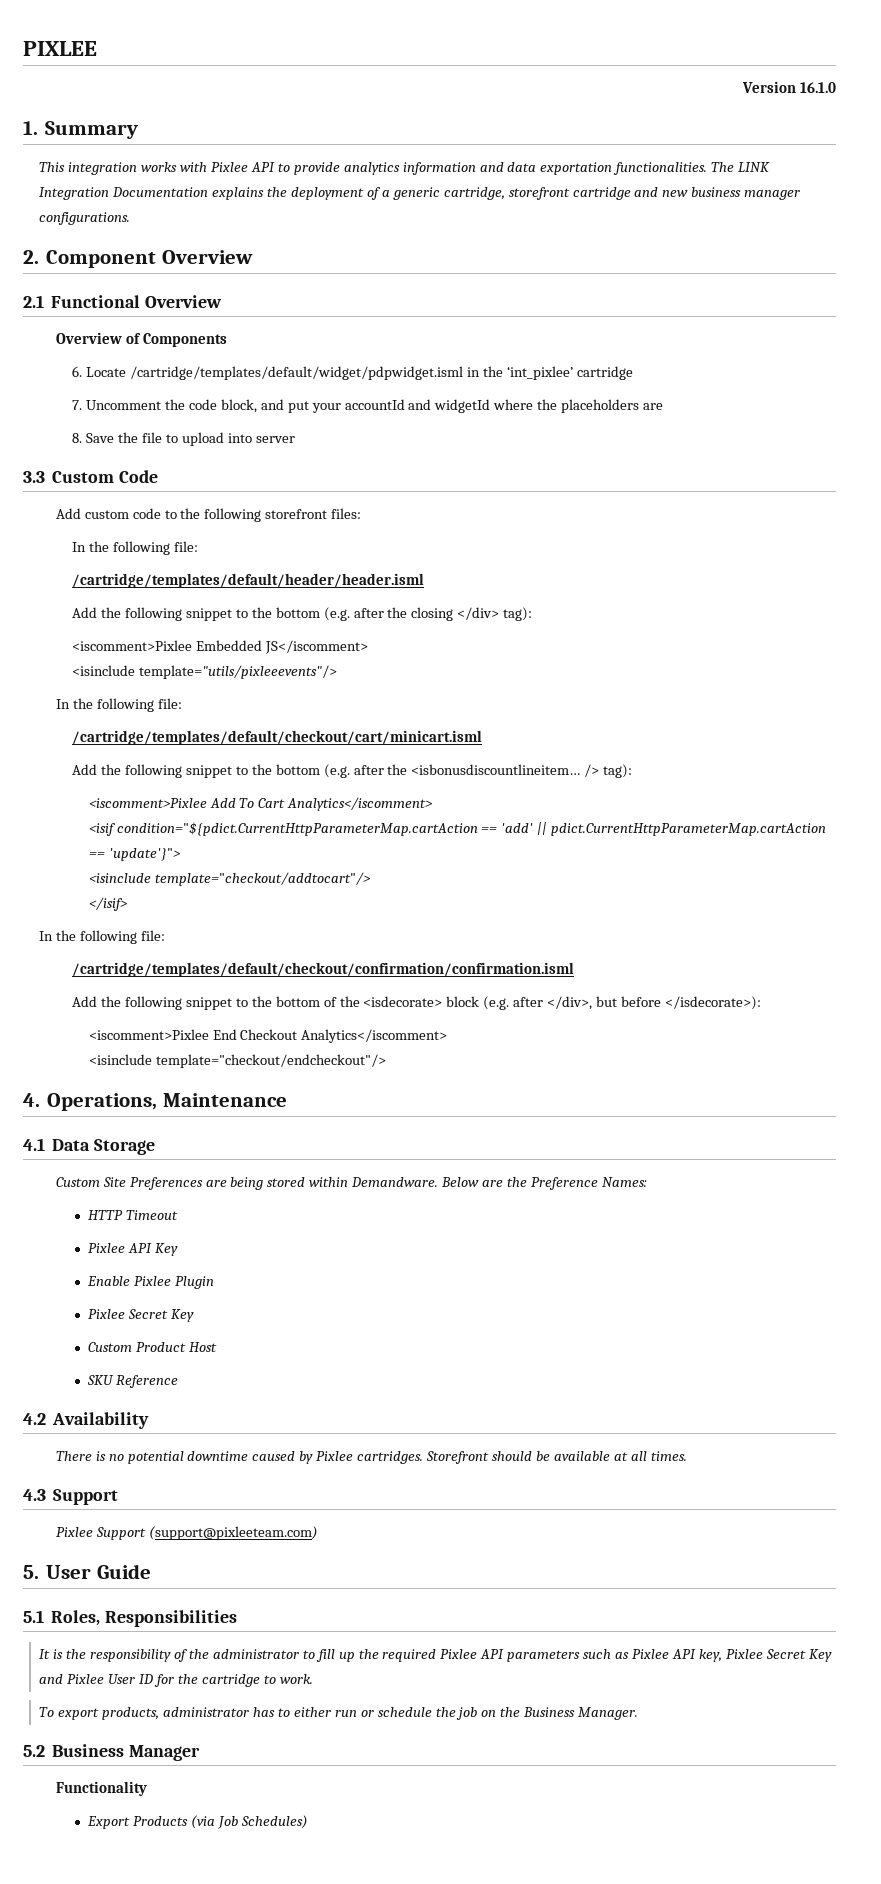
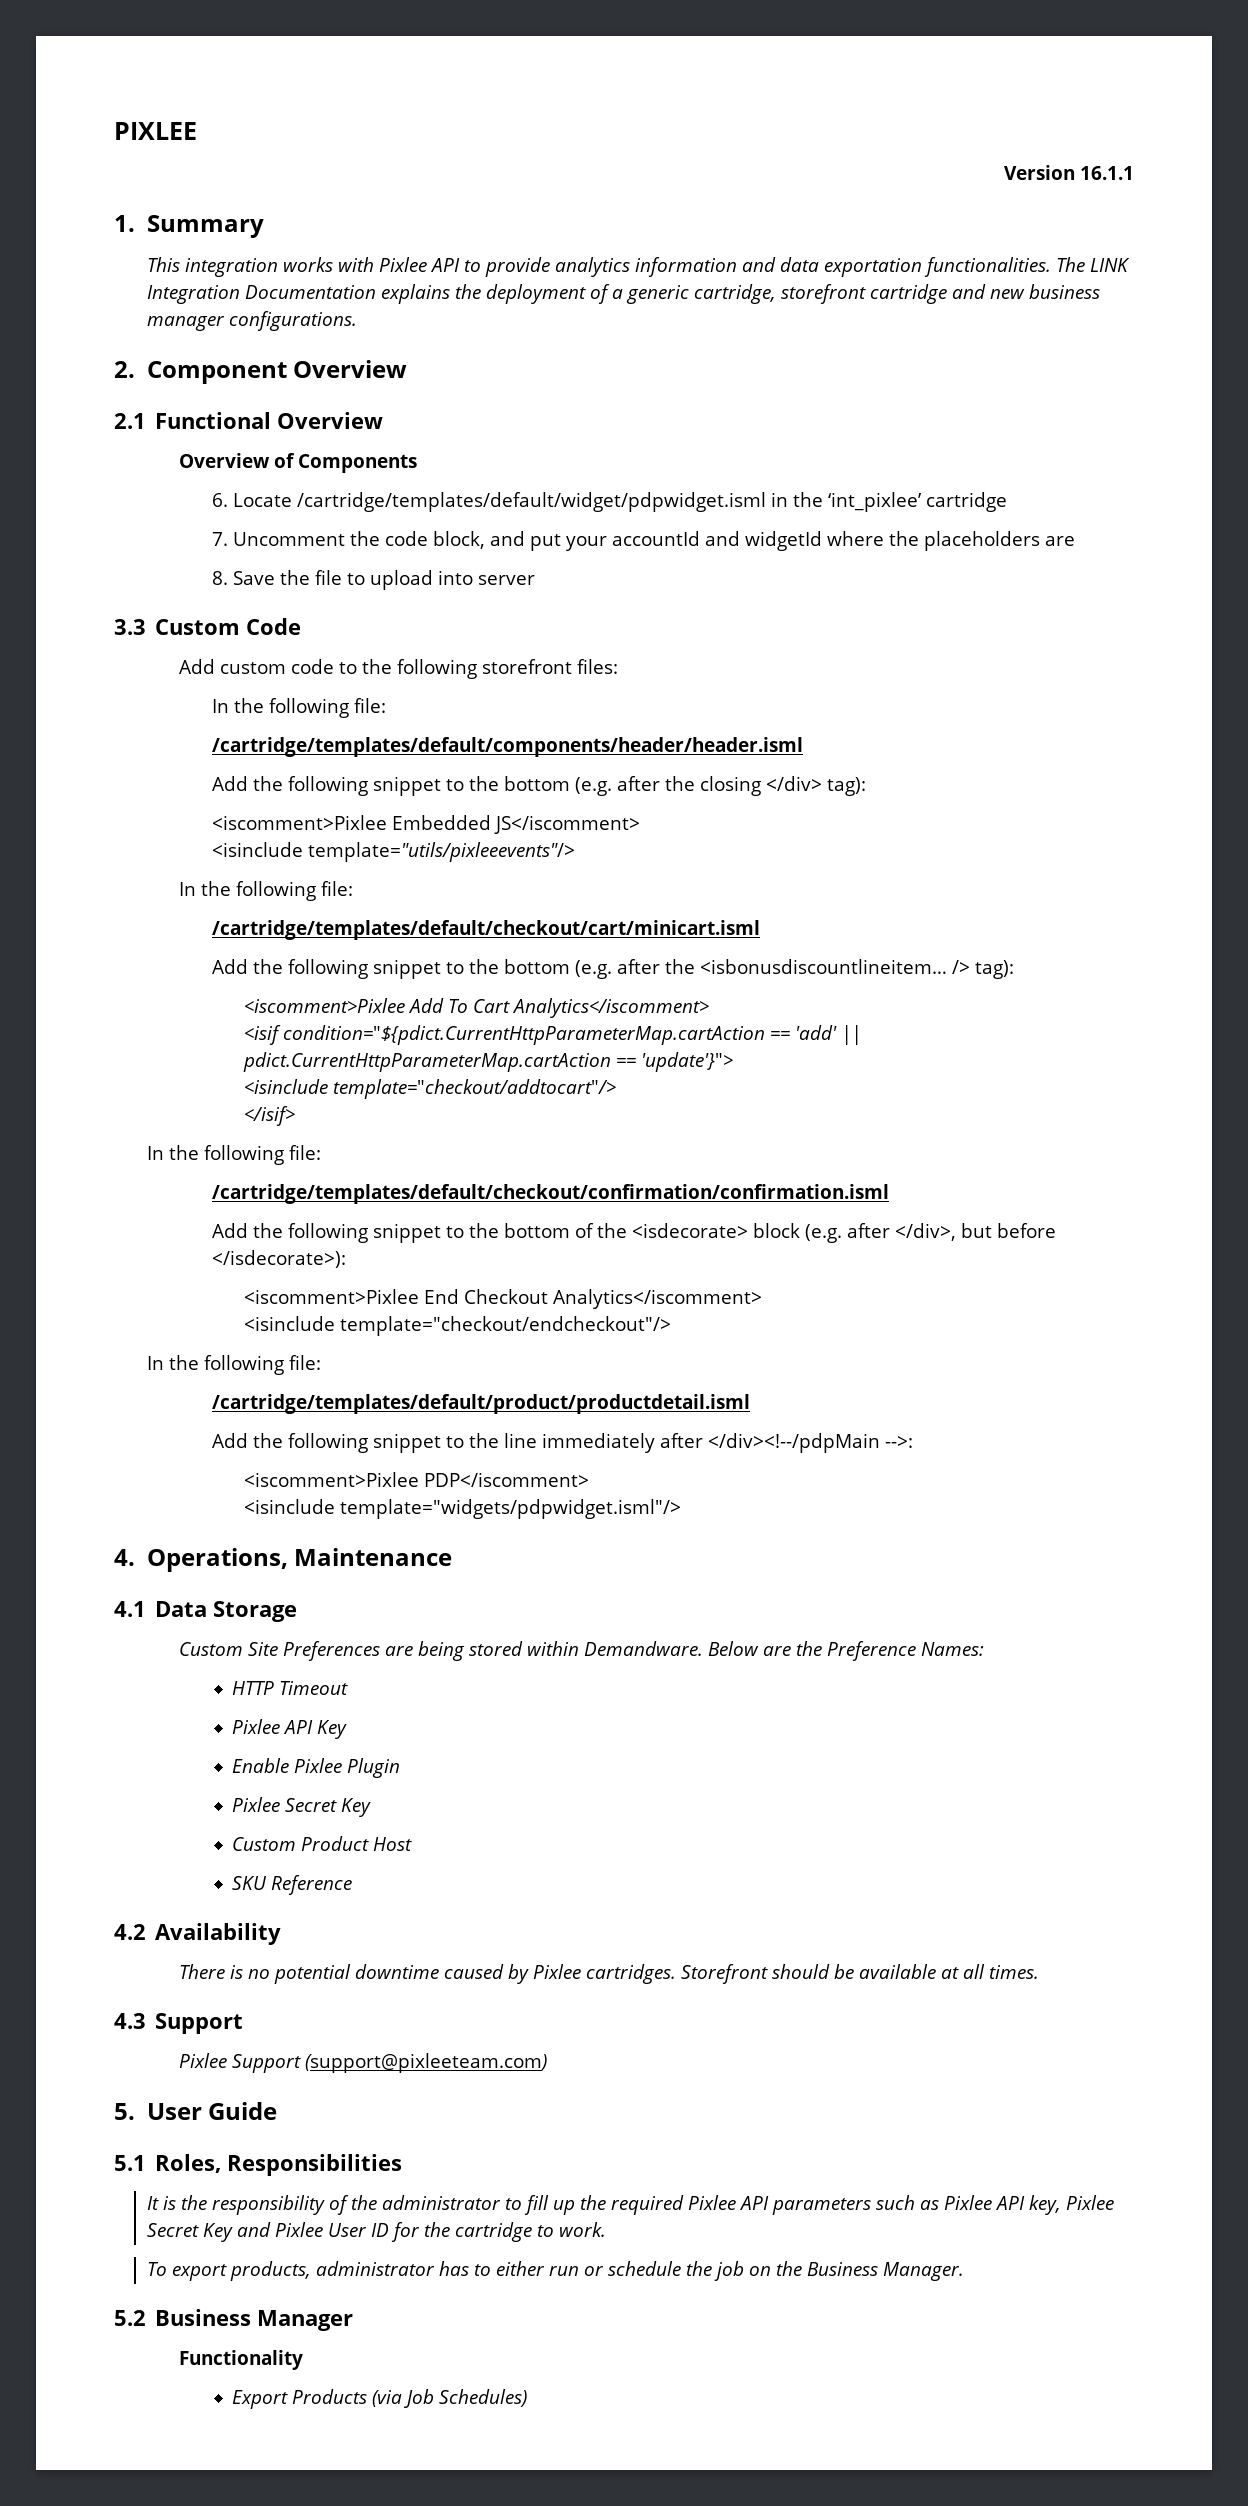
- Version 16.1.0
+ Version 16.1.1
- /cartridge/templates/default/header/header.isml
+ /cartridge/templates/default/components/header/header.isml
  <isinclude template="checkout/endcheckout"/>
+ In the following file:
+ /cartridge/templates/default/product/productdetail.isml
+ Add the following snippet to the line immediately after </div><!--/pdpMain -->:
+ <iscomment>Pixlee PDP</iscomment>
+ <isinclude template="widgets/pdpwidget.isml"/>

